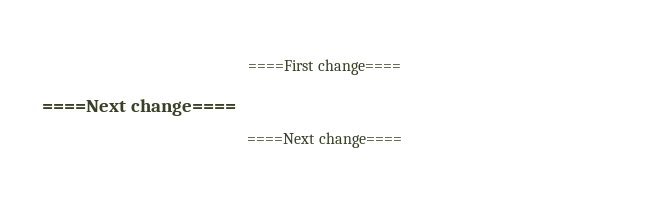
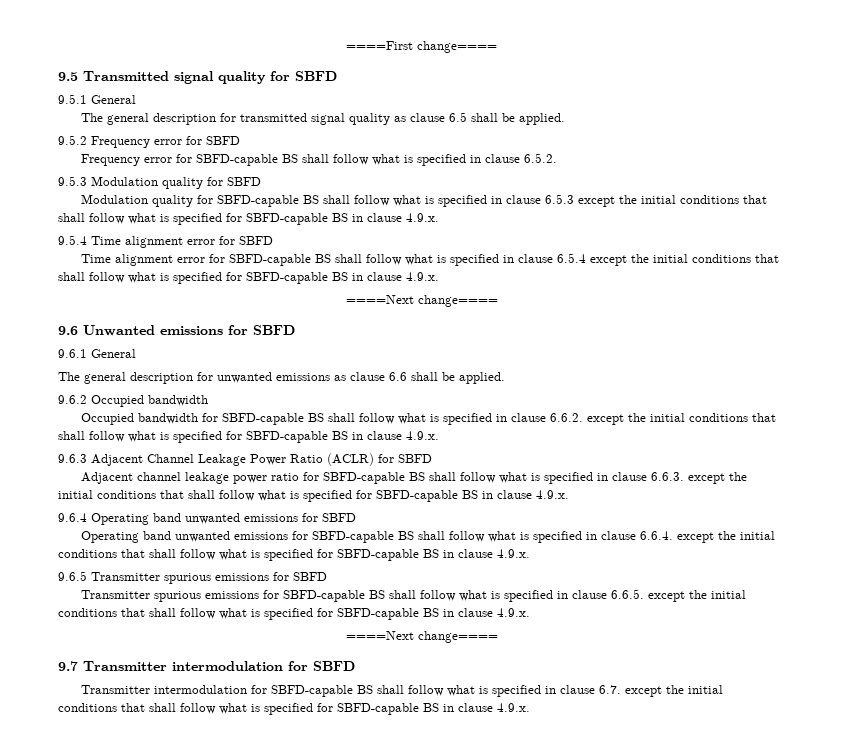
  ====First change====
+ 9.5 Transmitted signal quality for SBFD
+ 9.5.1 General
+ The general description for transmitted signal quality as clause 6.5 shall be applied.
+ 9.5.2 Frequency error for SBFD
+ Frequency error for SBFD-capable BS shall follow what is specified in clause 6.5.2.
+ 9.5.3 Modulation quality for SBFD
+ Modulation quality for SBFD-capable BS shall follow what is specified in clause 6.5.3 except the initial conditions that shall follow what is specified for SBFD-capable BS in clause 4.9.x.
+ 9.5.4 Time alignment error for SBFD
+ Time alignment error for SBFD-capable BS shall follow what is specified in clause 6.5.4 except the initial conditions that shall follow what is specified for SBFD-capable BS in clause 4.9.x.
  ====Next change====
+ 9.6 Unwanted emissions for SBFD
+ 9.6.1 General
+ The general description for unwanted emissions as clause 6.6 shall be applied.
+ 9.6.2 Occupied bandwidth
+ Occupied bandwidth for SBFD-capable BS shall follow what is specified in clause 6.6.2. except the initial conditions that shall follow what is specified for SBFD-capable BS in clause 4.9.x.
+ 9.6.3 Adjacent Channel Leakage Power Ratio (ACLR) for SBFD
+ Adjacent channel leakage power ratio for SBFD-capable BS shall follow what is specified in clause 6.6.3. except the initial conditions that shall follow what is specified for SBFD-capable BS in clause 4.9.x.
+ 9.6.4 Operating band unwanted emissions for SBFD
+ Operating band unwanted emissions for SBFD-capable BS shall follow what is specified in clause 6.6.4. except the initial conditions that shall follow what is specified for SBFD-capable BS in clause 4.9.x.
+ 9.6.5 Transmitter spurious emissions for SBFD
+ Transmitter spurious emissions for SBFD-capable BS shall follow what is specified in clause 6.6.5. except the initial conditions that shall follow what is specified for SBFD-capable BS in clause 4.9.x.
  ====Next change====
+ 9.7 Transmitter intermodulation for SBFD
+ Transmitter intermodulation for SBFD-capable BS shall follow what is specified in clause 6.7. except the initial conditions that shall follow what is specified for SBFD-capable BS in clause 4.9.x.

